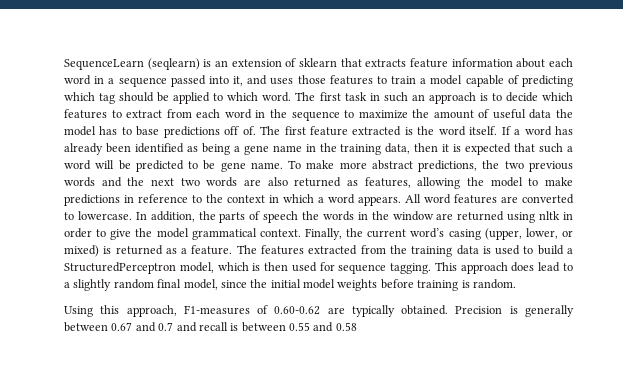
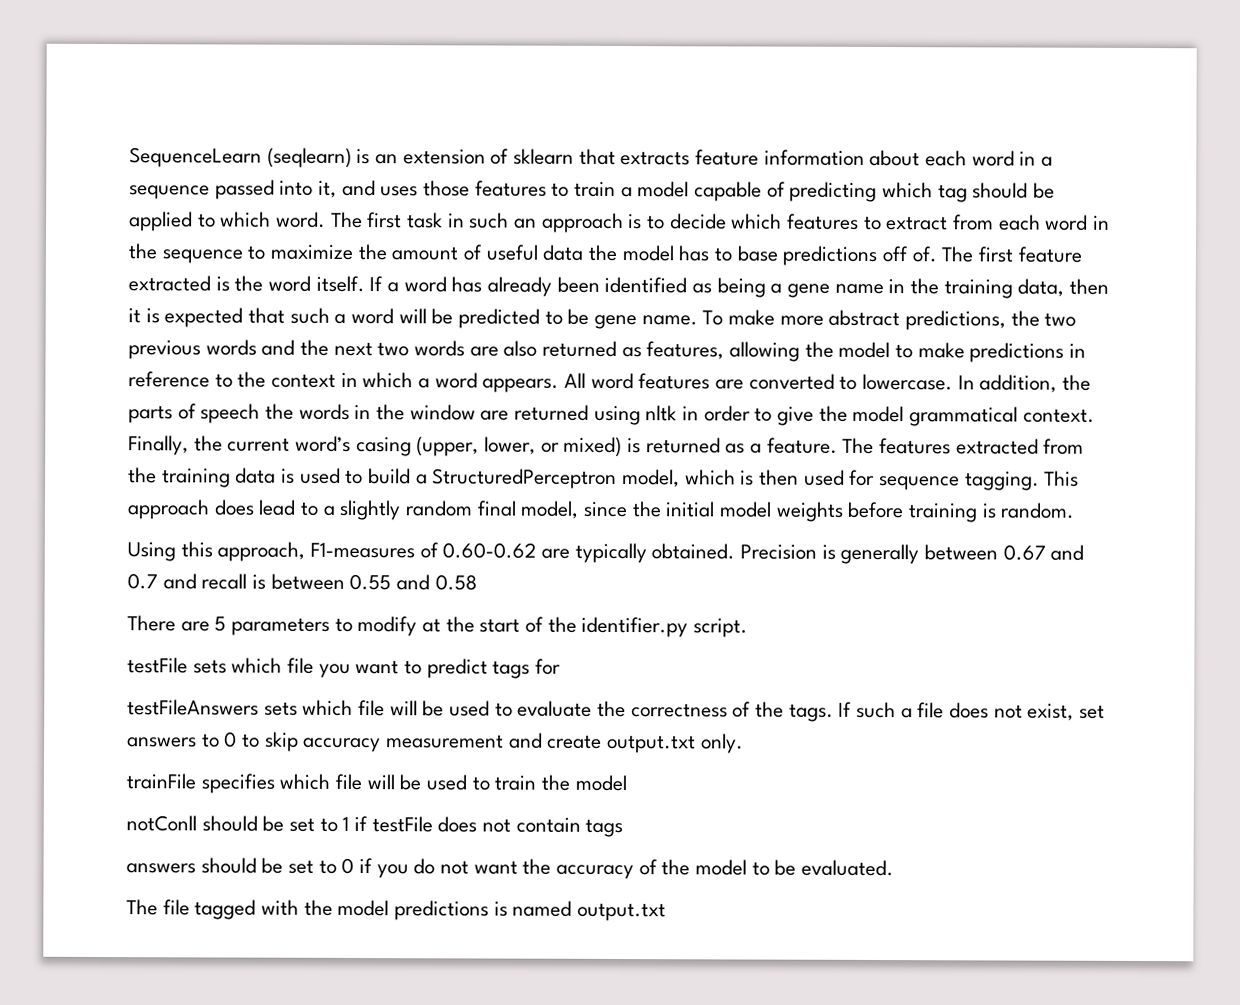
+ There are 5 parameters to modify at the start of the identifier.py script.
+ testFile sets which file you want to predict tags for
+ testFileAnswers sets which file will be used to evaluate the correctness of the tags. If such a file does not exist, set answers to 0 to skip accuracy measurement and create output.txt only.
+ trainFile specifies which file will be used to train the model
+ notConll should be set to 1 if testFile does not contain tags
+ answers should be set to 0 if you do not want the accuracy of the model to be evaluated.
+ The file tagged with the model predictions is named output.txt

